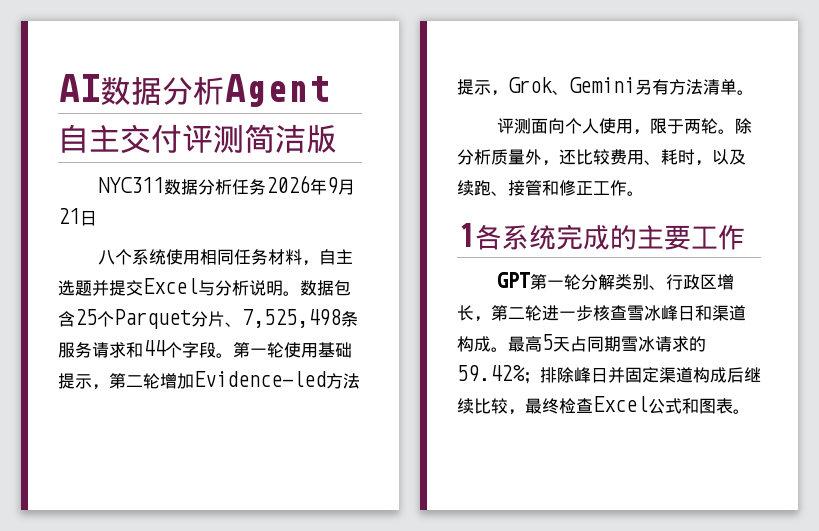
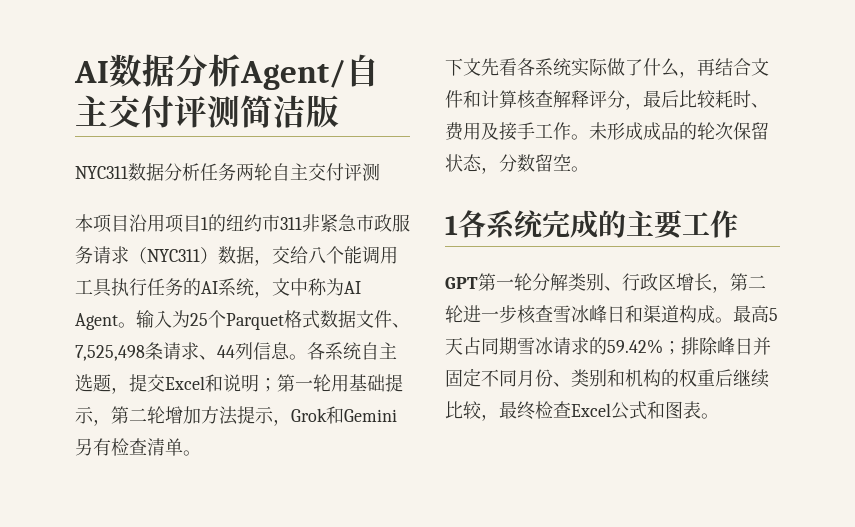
- AI数据分析Agent
- 自主交付评测简洁版
+ AI数据分析Agent/自主交付评测简洁版
- NYC311数据分析任务2026年9月21日
- 八个系统使用相同任务材料，自主选题并提交Excel与分析说明。数据包含25个Parquet分片、7,525,498条服务请求和44个字段。第一轮使用基础提示，第二轮增加Evidence-led方法提示，Grok、Gemini另有方法清单。
+ NYC311数据分析任务两轮自主交付评测
+ 本项目沿用项目1的纽约市311非紧急市政服务请求（NYC311）数据，交给八个能调用工具执行任务的AI系统，文中称为AI Agent。输入为25个Parquet格式数据文件、7,525,498条请求、44列信息。各系统自主选题，提交Excel和说明；第一轮用基础提示，第二轮增加方法提示，Grok和Gemini另有检查清单。
- 评测面向个人使用，限于两轮。除分析质量外，还比较费用、耗时，以及续跑、接管和修正工作。
+ 下文先看各系统实际做了什么，再结合文件和计算核查解释评分，最后比较耗时、费用及接手工作。未形成成品的轮次保留状态，分数留空。
- 最高5天占同期雪冰请求的59.42%；排除峰日并固定渠道构成后继续比较，最终检查Excel公式和图表。
+ 最高5天占同期雪冰请求的59.42%；排除峰日并固定不同月份、类别和机构的权重后继续比较，最终检查Excel公式和图表。

